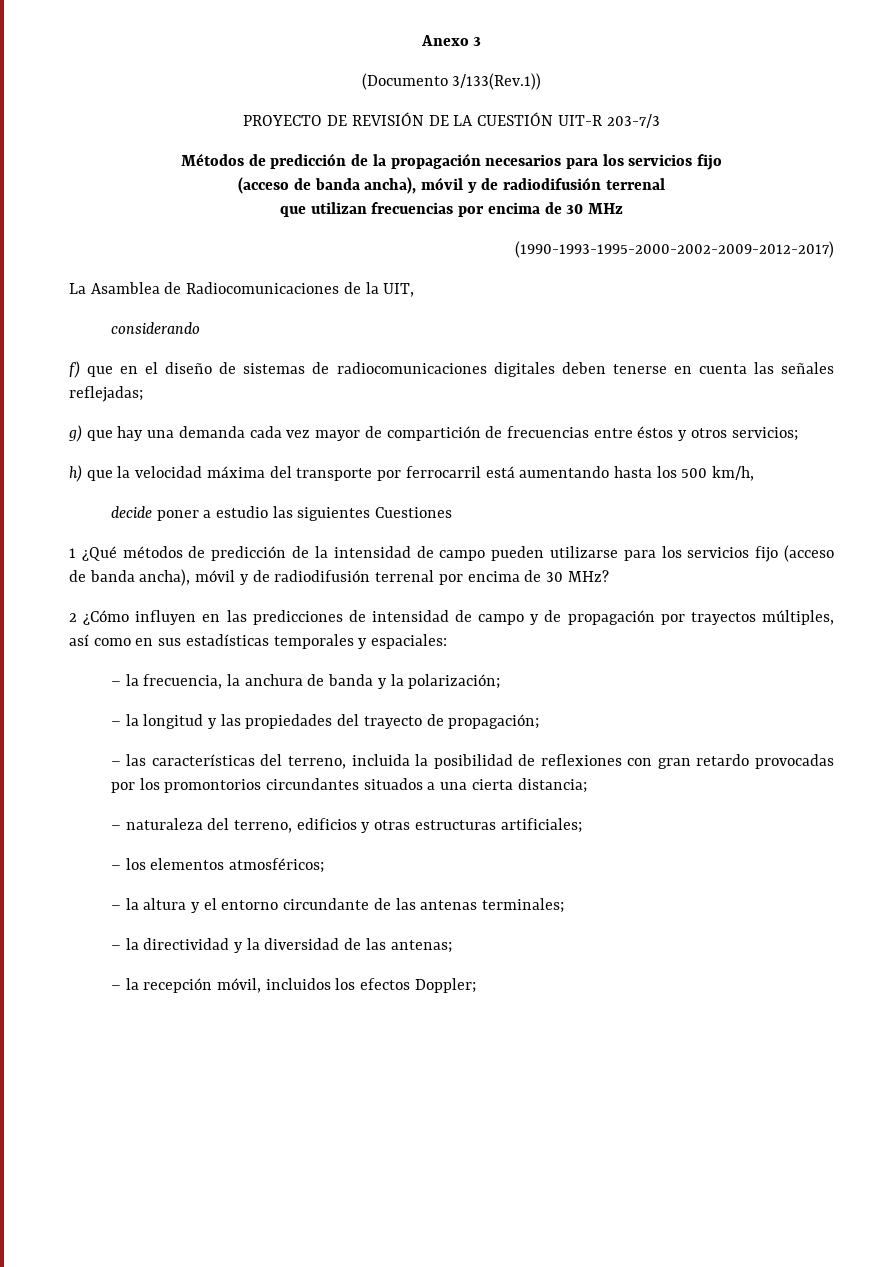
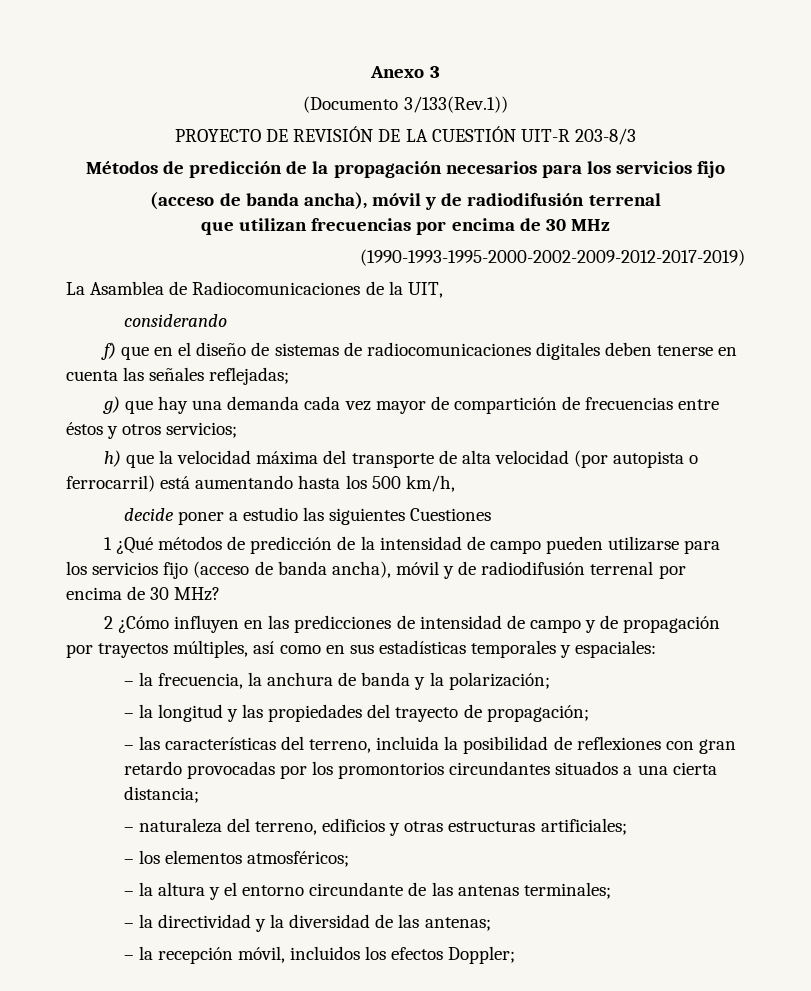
- PROYECTO DE REVISIÓN DE LA CUESTIÓN UIT-R 203-7/3
+ PROYECTO DE REVISIÓN DE LA CUESTIÓN UIT-R 203-8/3
- (1990-1993-1995-2000-2002-2009-2012-2017)
+ (1990-1993-1995-2000-2002-2009-2012-2017-2019)
- h) que la velocidad máxima del transporte por ferrocarril está aumentando hasta los 500 km/h,
+ h) que la velocidad máxima del transporte de alta velocidad (por autopista o ferrocarril) está aumentando hasta los 500 km/h,

